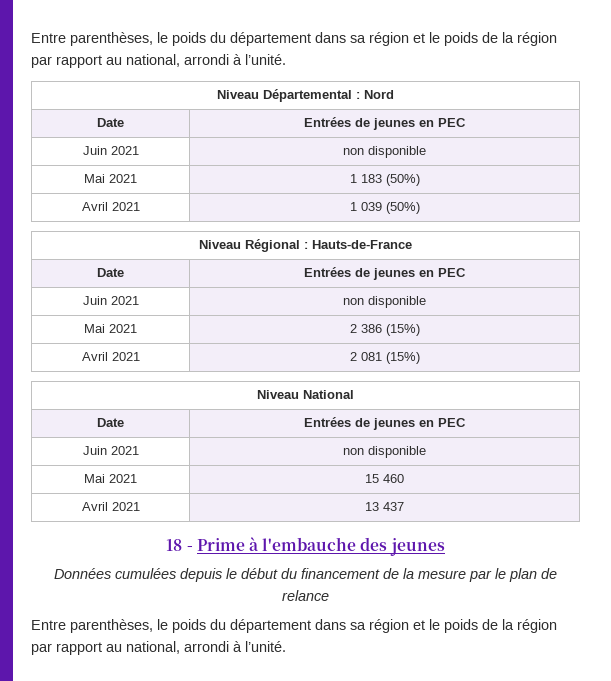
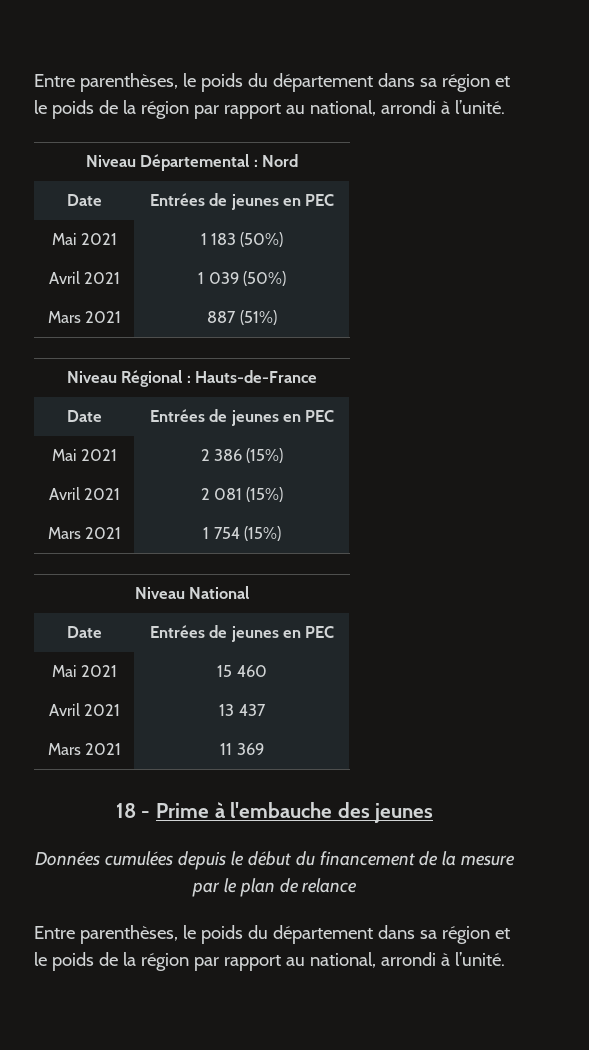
  Niveau Départemental : Nord
  Date | Entrées de jeunes en PEC
- Juin 2021 | non disponible
+ Mars 2021 | 887 (51%)
  Niveau Régional : Hauts-de-France
  Date | Entrées de jeunes en PEC
- Juin 2021 | non disponible
+ Mars 2021 | 1 754 (15%)
  Niveau National
  Date | Entrées de jeunes en PEC
- Juin 2021 | non disponible
+ Mars 2021 | 11 369

